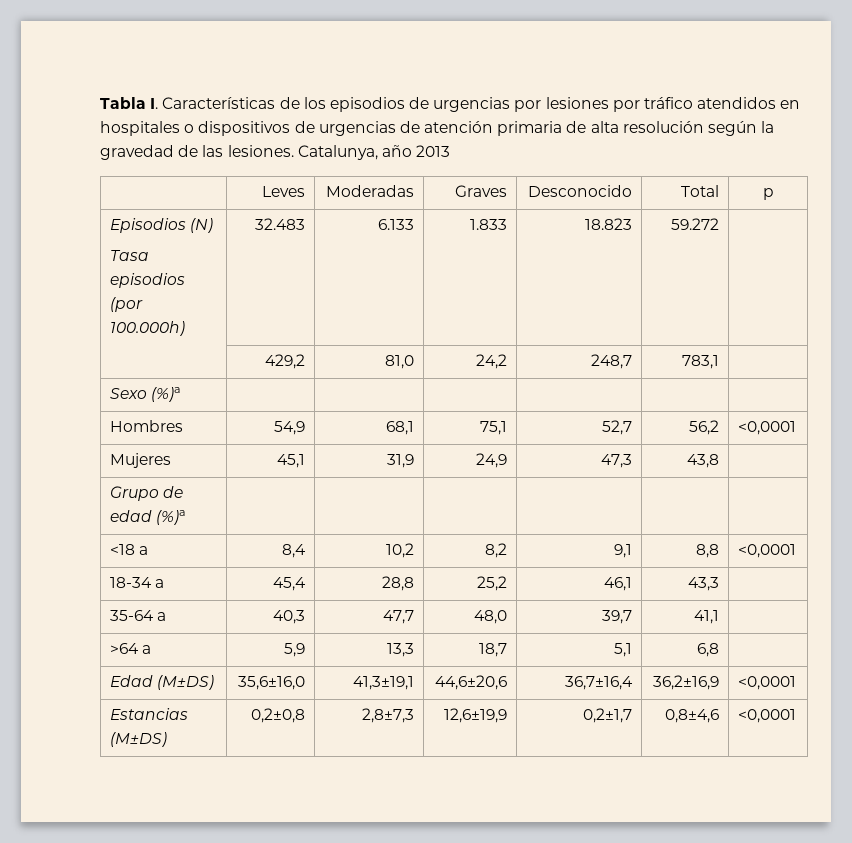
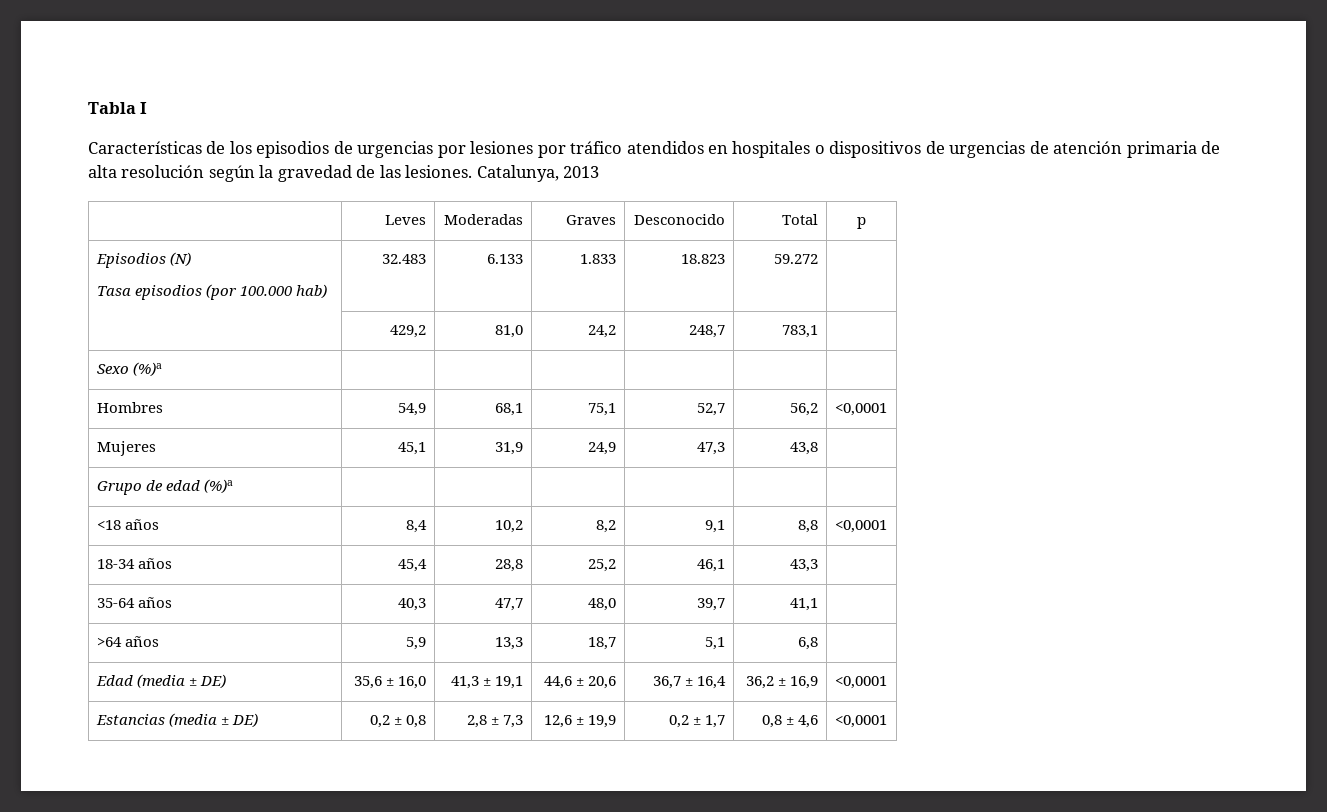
- Tabla I. Características de los episodios de urgencias por lesiones por tráfico atendidos en hospitales o dispositivos de urgencias de atención primaria de alta resolución según la gravedad de las lesiones.
+ Tabla I
+ Características de los episodios de urgencias por lesiones por tráfico atendidos en hospitales o dispositivos de urgencias de atención primaria de alta resolución según la gravedad de las lesiones.
- Catalunya, año 2013
+ Catalunya, 2013
  Episodios (N)
- Tasa episodios (por 100.000h) | 32.483 | 6.133 | 1.833 | 18.823 | 59.272 |
+ Tasa episodios (por 100.000 hab) | 32.483 | 6.133 | 1.833 | 18.823 | 59.272 |
- <18 a | 8,4 | 10,2 | 8,2 | 9,1 | 8,8 | <0,0001
+ <18 años | 8,4 | 10,2 | 8,2 | 9,1 | 8,8 | <0,0001
- 18-34 a | 45,4 | 28,8 | 25,2 | 46,1 | 43,3 |
+ 18-34 años | 45,4 | 28,8 | 25,2 | 46,1 | 43,3 |
- 35-64 a | 40,3 | 47,7 | 48,0 | 39,7 | 41,1 |
+ 35-64 años | 40,3 | 47,7 | 48,0 | 39,7 | 41,1 |
- >64 a | 5,9 | 13,3 | 18,7 | 5,1 | 6,8 |
+ >64 años | 5,9 | 13,3 | 18,7 | 5,1 | 6,8 |
- Edad (M±DS) | 35,6±16,0 | 41,3±19,1 | 44,6±20,6 | 36,7±16,4 | 36,2±16,9 | <0,0001
- Estancias (M±DS) | 0,2±0,8 | 2,8±7,3 | 12,6±19,9 | 0,2±1,7 | 0,8±4,6 | <0,0001
+ Edad (media ± DE) | 35,6 ± 16,0 | 41,3 ± 19,1 | 44,6 ± 20,6 | 36,7 ± 16,4 | 36,2 ± 16,9 | <0,0001
+ Estancias (media ± DE) | 0,2 ± 0,8 | 2,8 ± 7,3 | 12,6 ± 19,9 | 0,2 ± 1,7 | 0,8 ± 4,6 | <0,0001

